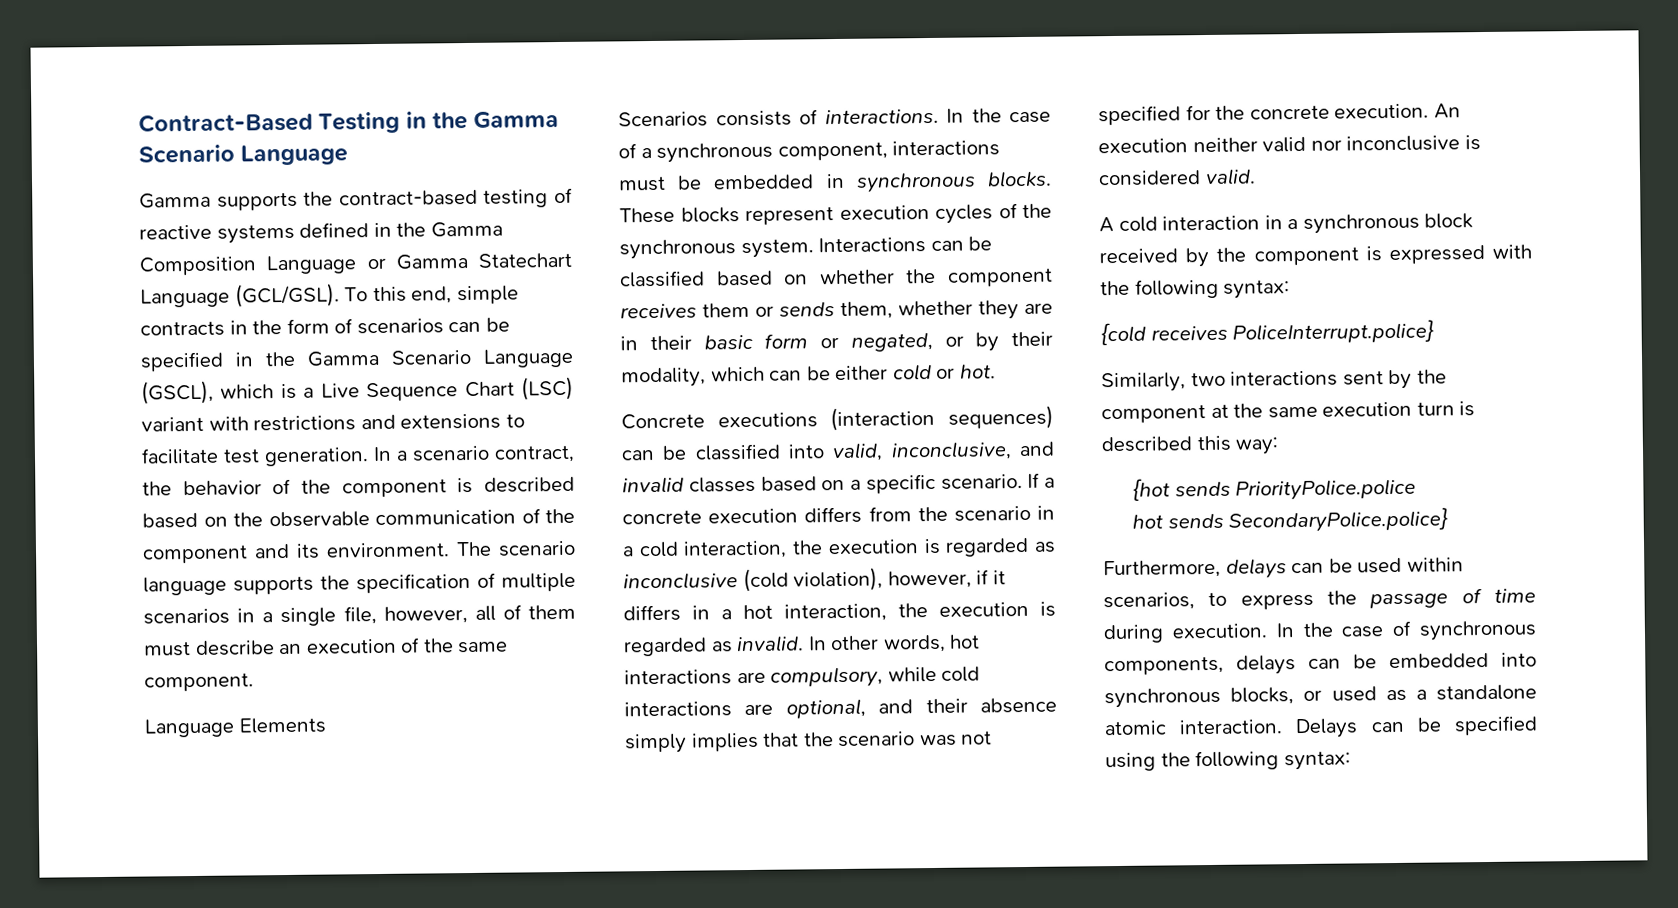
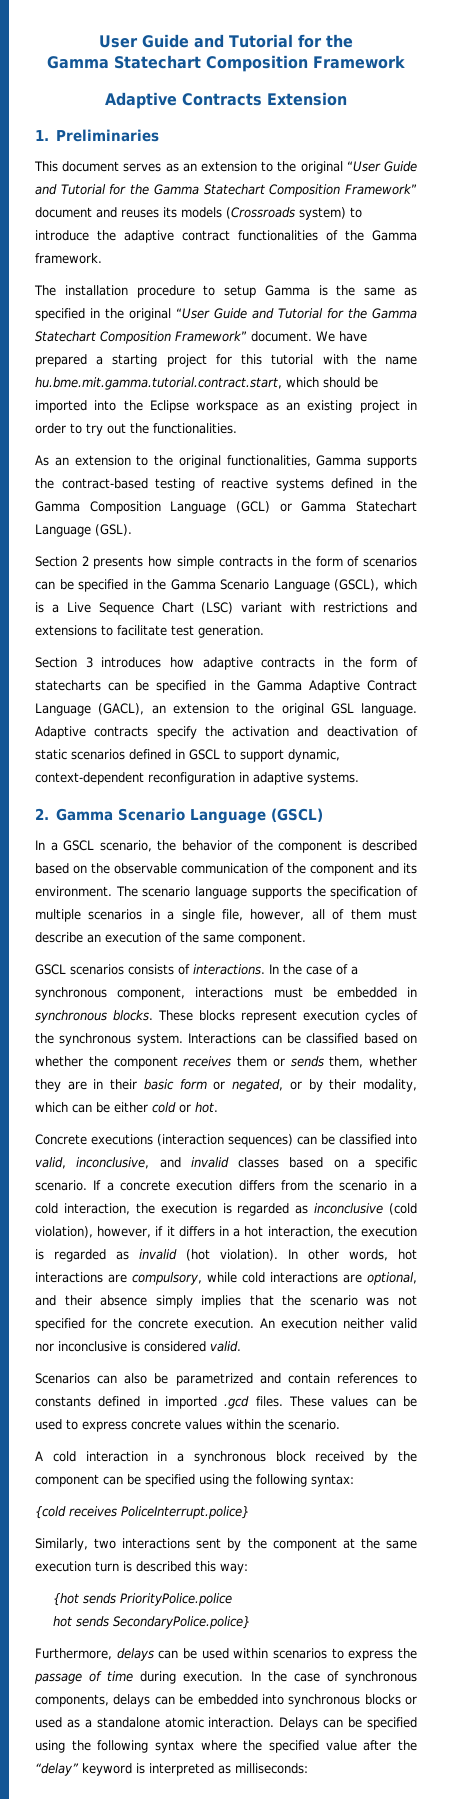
- Contract-Based Testing in the Gamma Scenario Language
- Gamma supports the contract-based testing of reactive systems defined in the Gamma Composition Language or Gamma Statechart Language (GCL/GSL). To this end, simple contracts in the form of scenarios can be specified in the Gamma Scenario Language (GSCL), which is a Live Sequence Chart (LSC) variant with restrictions and extensions to facilitate test generation. In a scenario contract, the behavior of the component is described based on the observable communication of the component and its environment.
+ User Guide and Tutorial for the
+ Gamma Statechart Composition Framework
+ Adaptive Contracts Extension
+ 1. Preliminaries
+ This document serves as an extension to the original “User Guide and Tutorial for the Gamma Statechart Composition Framework” document and reuses its models (Crossroads system) to introduce the adaptive contract functionalities of the Gamma framework.
+ The installation procedure to setup Gamma is the same as specified in the original “User Guide and Tutorial for the Gamma Statechart Composition Framework” document. We have prepared a starting project for this tutorial with the name hu.bme.mit.gamma.tutorial.contract.start, which should be imported into the Eclipse workspace as an existing project in order to try out the functionalities.
+ As an extension to the original functionalities, Gamma supports the contract-based testing of reactive systems defined in the Gamma Composition Language (GCL) or Gamma Statechart Language (GSL).
+ Section 2 presents how simple contracts in the form of scenarios can be specified in the Gamma Scenario Language (GSCL), which is a Live Sequence Chart (LSC) variant with restrictions and extensions to facilitate test generation.
+ Section 3 introduces how adaptive contracts in the form of statecharts can be specified in the Gamma Adaptive Contract Language (GACL), an extension to the original GSL language. Adaptive contracts specify the activation and deactivation of static scenarios defined in GSCL to support dynamic, context-dependent reconfiguration in adaptive systems.
+ 2. Gamma Scenario Language (GSCL)
+ In a GSCL scenario, the behavior of the component is described based on the observable communication of the component and its environment.
- Language Elements
- Scenarios consists of interactions.
+ GSCL scenarios consists of interactions.
- If a concrete execution differs from the scenario in a cold interaction, the execution is regarded as inconclusive (cold violation), however, if it differs in a hot interaction, the execution is regarded as invalid.
+ If a concrete execution differs from the scenario in a cold interaction, the execution is regarded as inconclusive (cold violation), however, if it differs in a hot interaction, the execution is regarded as invalid (hot violation).
+ Scenarios can also be parametrized and contain references to constants defined in imported .gcd files. These values can be used to express concrete values within the scenario.
- A cold interaction in a synchronous block received by the component is expressed with the following syntax:
+ A cold interaction in a synchronous block received by the component can be specified using the following syntax:
- Furthermore, delays can be used within scenarios, to express the passage of time during execution.
+ Furthermore, delays can be used within scenarios to express the passage of time during execution.
- In the case of synchronous components, delays can be embedded into synchronous blocks, or used as a standalone atomic interaction.
+ In the case of synchronous components, delays can be embedded into synchronous blocks or used as a standalone atomic interaction.
- Delays can be specified using the following syntax:
+ Delays can be specified using the following syntax where the specified value after the “delay” keyword is interpreted as milliseconds:

